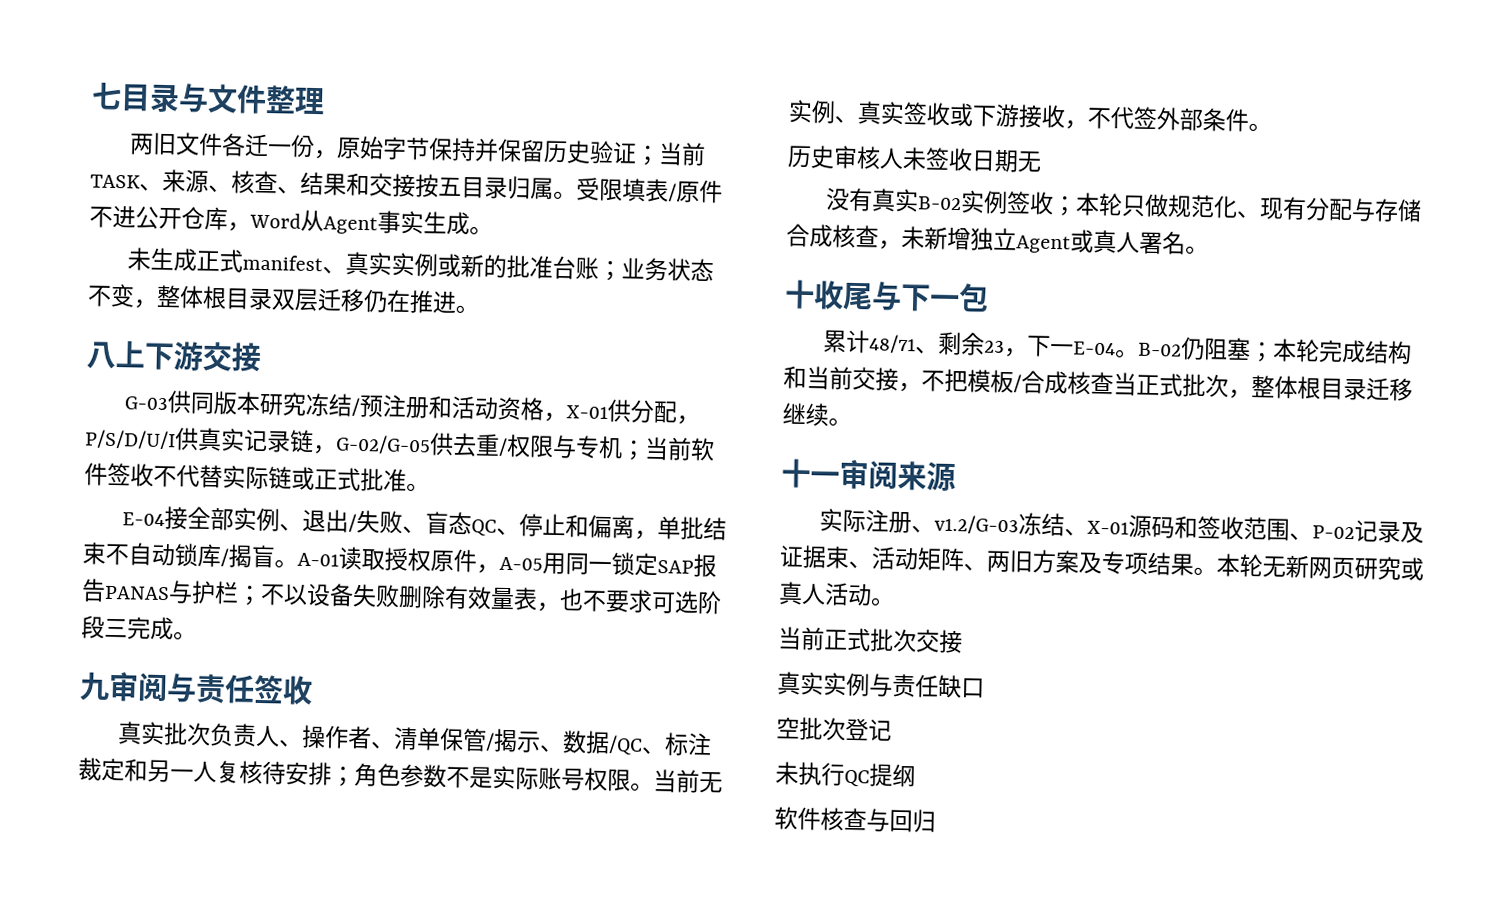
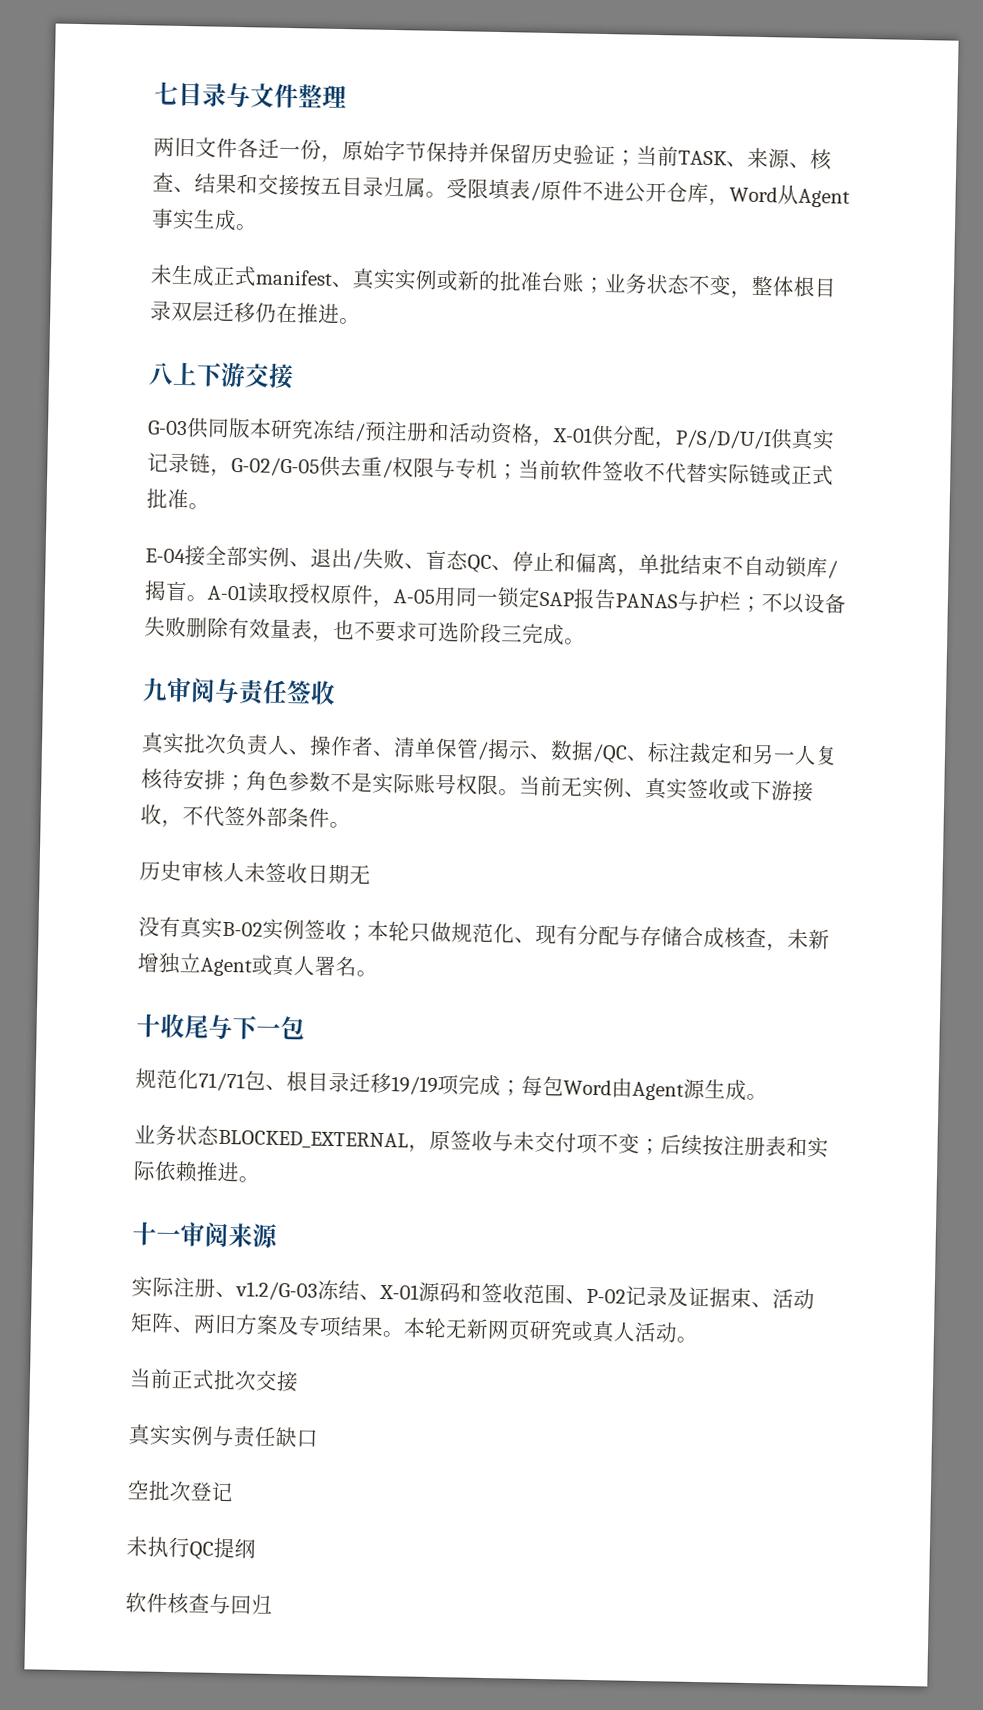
- 累计48/71、剩余23，下一E-04。B-02仍阻塞；本轮完成结构和当前交接，不把模板/合成核查当正式批次，整体根目录迁移继续。
+ 规范化71/71包、根目录迁移19/19项完成；每包Word由Agent源生成。
+ 业务状态BLOCKED_EXTERNAL，原签收与未交付项不变；后续按注册表和实际依赖推进。

